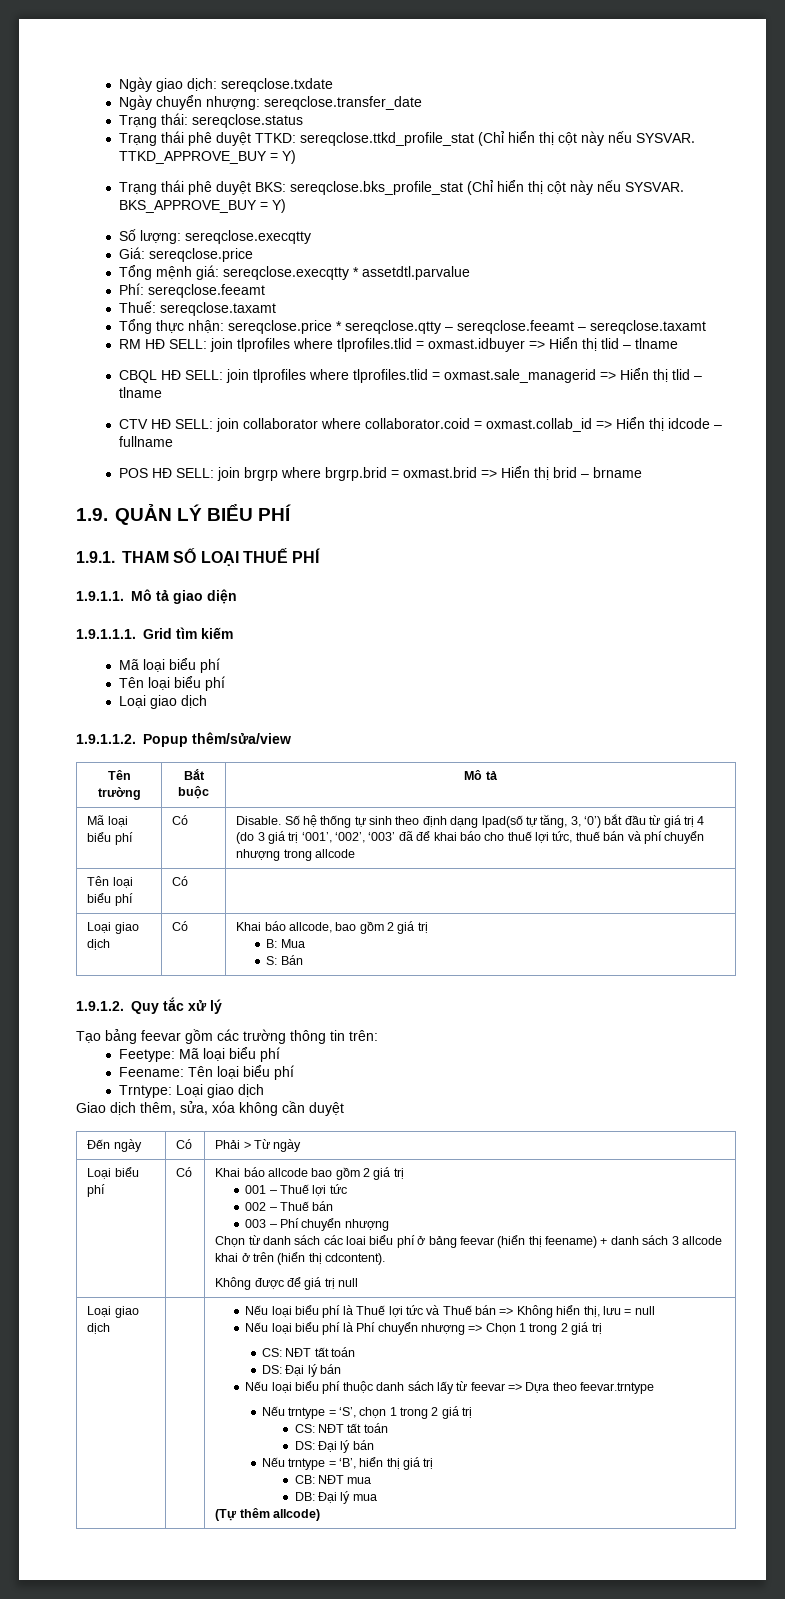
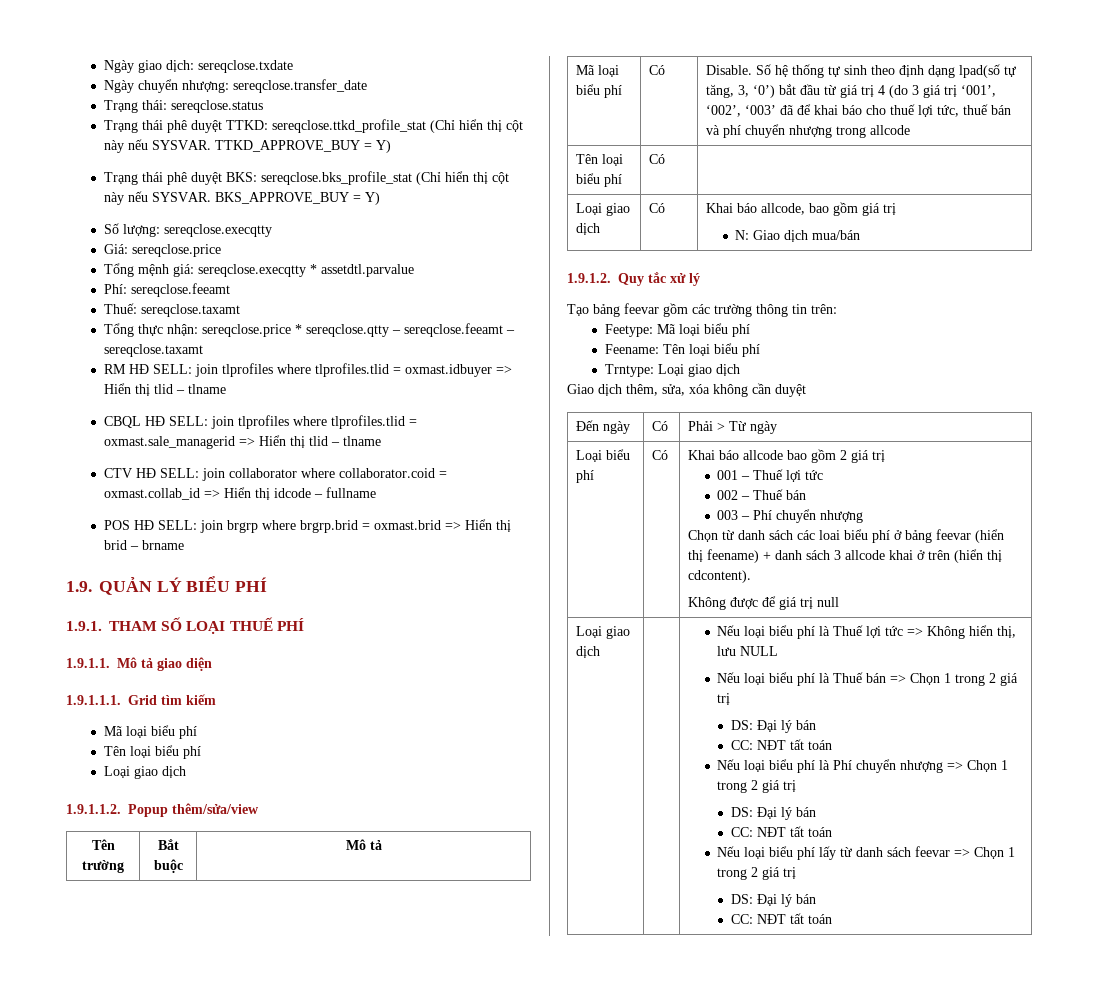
- Loại giao dịch | Có | Khai báo allcode, bao gồm 2 giá trị
- B: Mua
- S: Bán
+ Loại giao dịch | Có | Khai báo allcode, bao gồm giá trị
+ N: Giao dịch mua/bán
- Nếu loại biểu phí là Thuế lợi tức và Thuế bán => Không hiển thị, lưu = null
+ Nếu loại biểu phí là Thuế lợi tức => Không hiển thị, lưu NULL
+ Nếu loại biểu phí là Thuế bán => Chọn 1 trong 2 giá trị
+ DS: Đại lý bán
+ CC: NĐT tất toán
  Nếu loại biểu phí là Phí chuyển nhượng => Chọn 1 trong 2 giá trị
- CS: NĐT tất toán
  DS: Đại lý bán
- Nếu loại biểu phí thuộc danh sách lấy từ feevar => Dựa theo feevar.trntype
- Nếu trntype = ‘S’, chọn 1 trong 2 giá trị
- CS: NĐT tất toán
+ CC: NĐT tất toán
+ Nếu loại biểu phí lấy từ danh sách feevar => Chọn 1 trong 2 giá trị
  DS: Đại lý bán
- Nếu trntype = ‘B’, hiển thị giá trị
- CB: NĐT mua
- DB: Đại lý mua
- (Tự thêm allcode)
+ CC: NĐT tất toán

